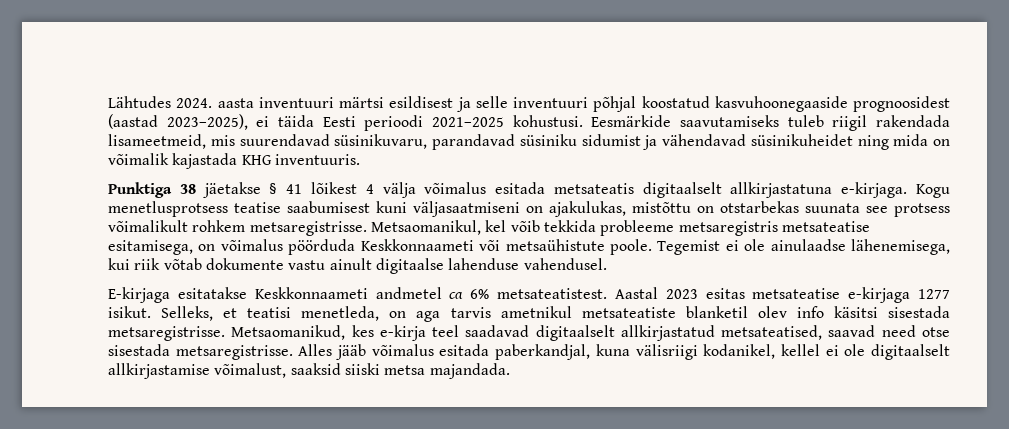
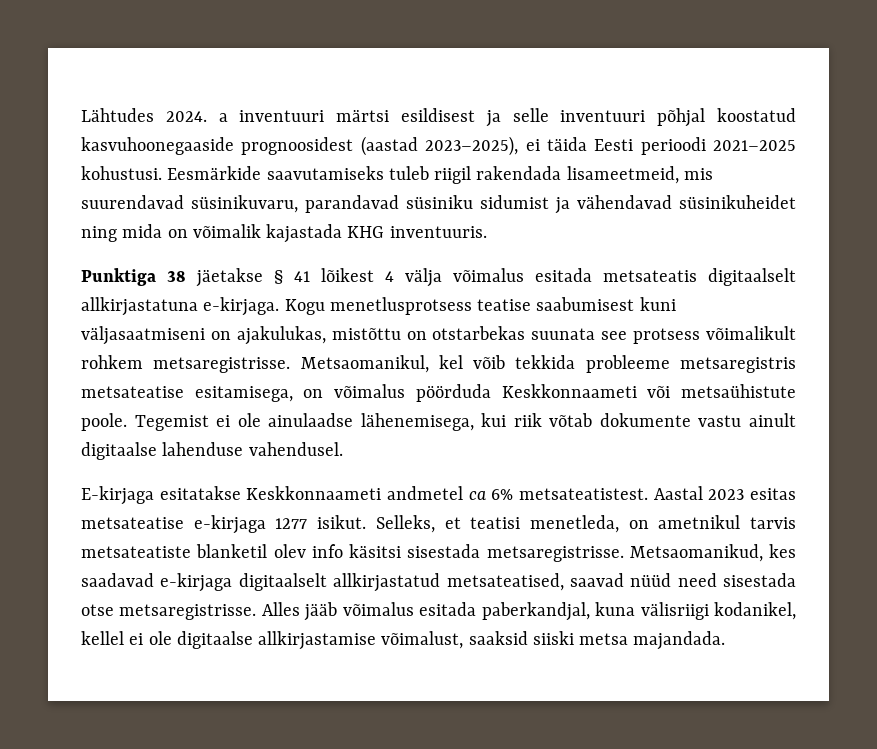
- Lähtudes 2024. aasta inventuuri märtsi esildisest ja selle inventuuri põhjal koostatud kasvuhoonegaaside prognoosidest (aastad 2023–2025), ei täida Eesti perioodi 2021–2025 kohustusi.
+ Lähtudes 2024. a inventuuri märtsi esildisest ja selle inventuuri põhjal koostatud kasvuhoonegaaside prognoosidest (aastad 2023–2025), ei täida Eesti perioodi 2021–2025 kohustusi.
- Selleks, et teatisi menetleda, on aga tarvis ametnikul metsateatiste blanketil olev info käsitsi sisestada metsaregistrisse.
+ Selleks, et teatisi menetleda, on ametnikul tarvis metsateatiste blanketil olev info käsitsi sisestada metsaregistrisse.
- Metsaomanikud, kes e-kirja teel saadavad digitaalselt allkirjastatud metsateatised, saavad need otse sisestada metsaregistrisse.
+ Metsaomanikud, kes saadavad e-kirjaga digitaalselt allkirjastatud metsateatised, saavad nüüd need sisestada otse metsaregistrisse.
- Alles jääb võimalus esitada paberkandjal, kuna välisriigi kodanikel, kellel ei ole digitaalselt allkirjastamise võimalust, saaksid siiski metsa majandada.
+ Alles jääb võimalus esitada paberkandjal, kuna välisriigi kodanikel, kellel ei ole digitaalse allkirjastamise võimalust, saaksid siiski metsa majandada.

